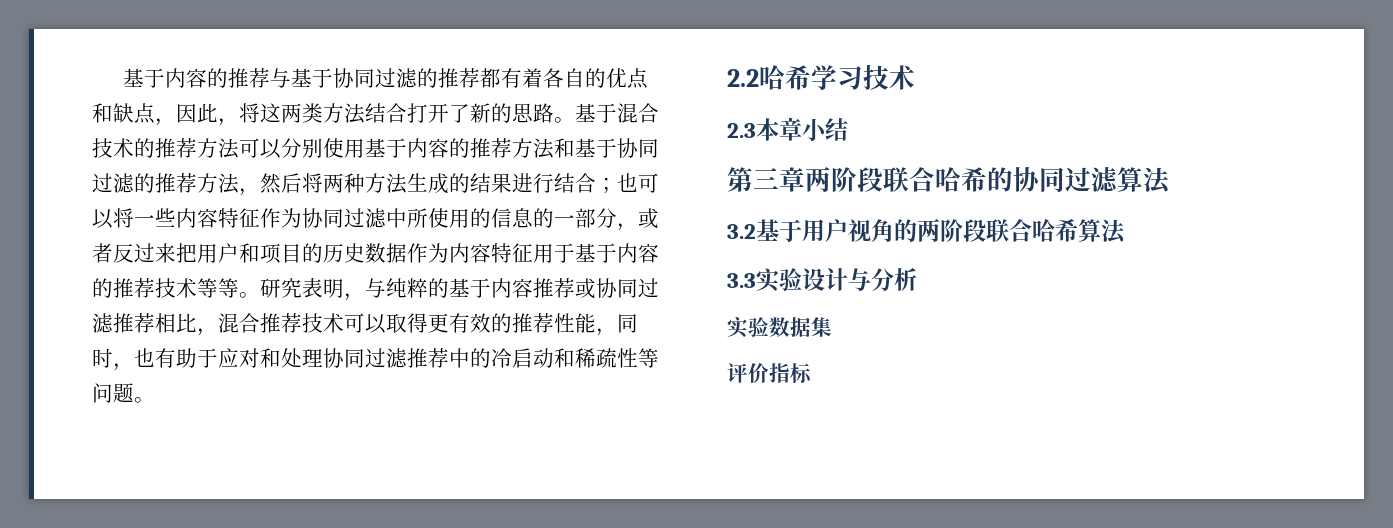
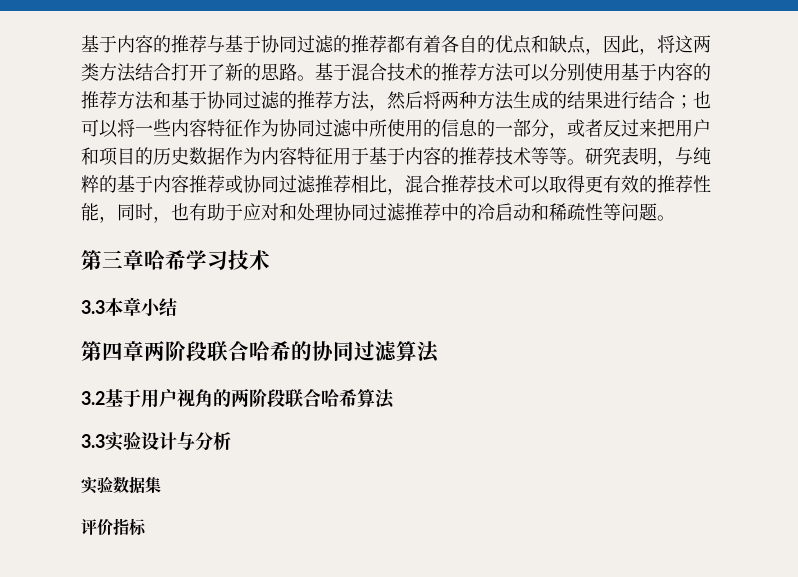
- 2.2哈希学习技术
+ 第三章哈希学习技术
- 2.3本章小结
+ 3.3本章小结
- 第三章两阶段联合哈希的协同过滤算法
+ 第四章两阶段联合哈希的协同过滤算法

